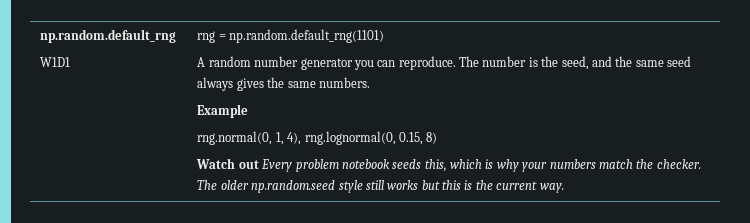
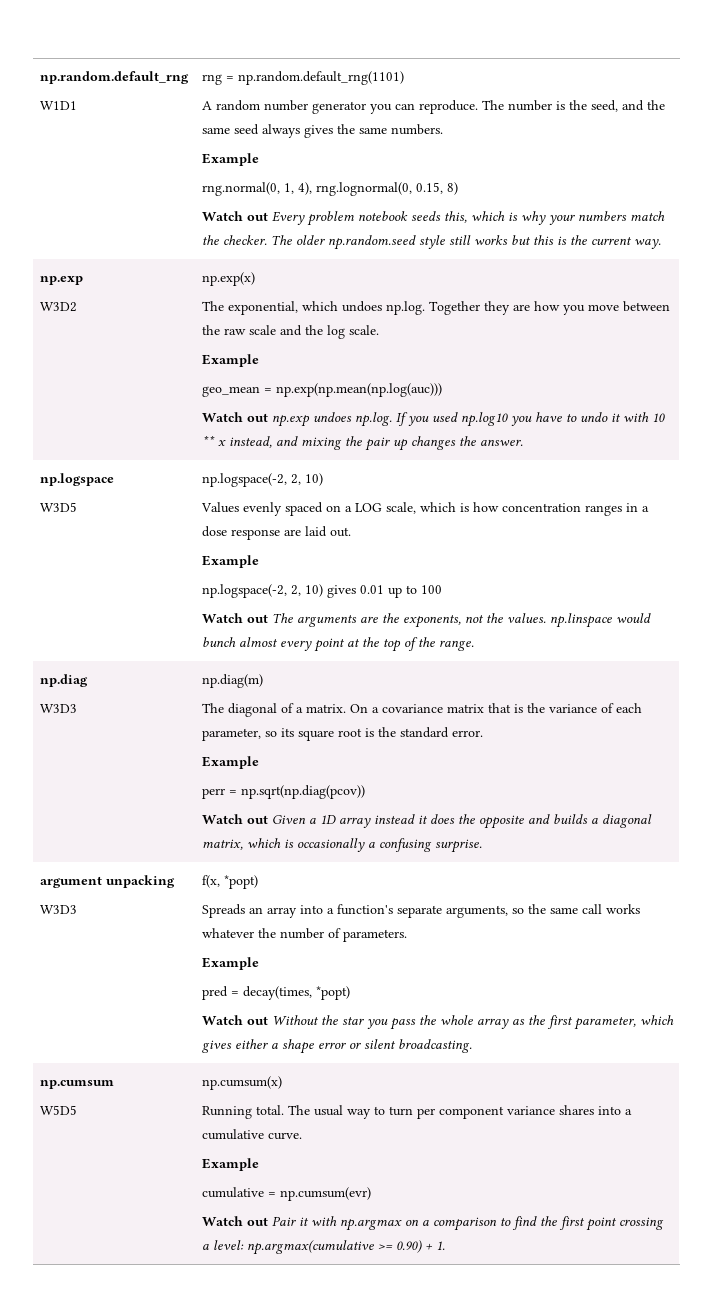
  The older np.random.seed style still works but this is the current way.
+ np.exp
+ W3D2 | np.exp(x)
+ The exponential, which undoes np.log. Together they are how you move between the raw scale and the log scale.
+ Example
+ geo_mean = np.exp(np.mean(np.log(auc)))
+ Watch out np.exp undoes np.log. If you used np.log10 you have to undo it with 10 ** x instead, and mixing the pair up changes the answer.
+ np.logspace
+ W3D5 | np.logspace(-2, 2, 10)
+ Values evenly spaced on a LOG scale, which is how concentration ranges in a dose response are laid out.
+ Example
+ np.logspace(-2, 2, 10) gives 0.01 up to 100
+ Watch out The arguments are the exponents, not the values. np.linspace would bunch almost every point at the top of the range.
+ np.diag
+ W3D3 | np.diag(m)
+ The diagonal of a matrix. On a covariance matrix that is the variance of each parameter, so its square root is the standard error.
+ Example
+ perr = np.sqrt(np.diag(pcov))
+ Watch out Given a 1D array instead it does the opposite and builds a diagonal matrix, which is occasionally a confusing surprise.
+ argument unpacking
+ W3D3 | f(x, *popt)
+ Spreads an array into a function's separate arguments, so the same call works whatever the number of parameters.
+ Example
+ pred = decay(times, *popt)
+ Watch out Without the star you pass the whole array as the first parameter, which gives either a shape error or silent broadcasting.
+ np.cumsum
+ W5D5 | np.cumsum(x)
+ Running total. The usual way to turn per component variance shares into a cumulative curve.
+ Example
+ cumulative = np.cumsum(evr)
+ Watch out Pair it with np.argmax on a comparison to find the first point crossing a level: np.argmax(cumulative >= 0.90) + 1.

